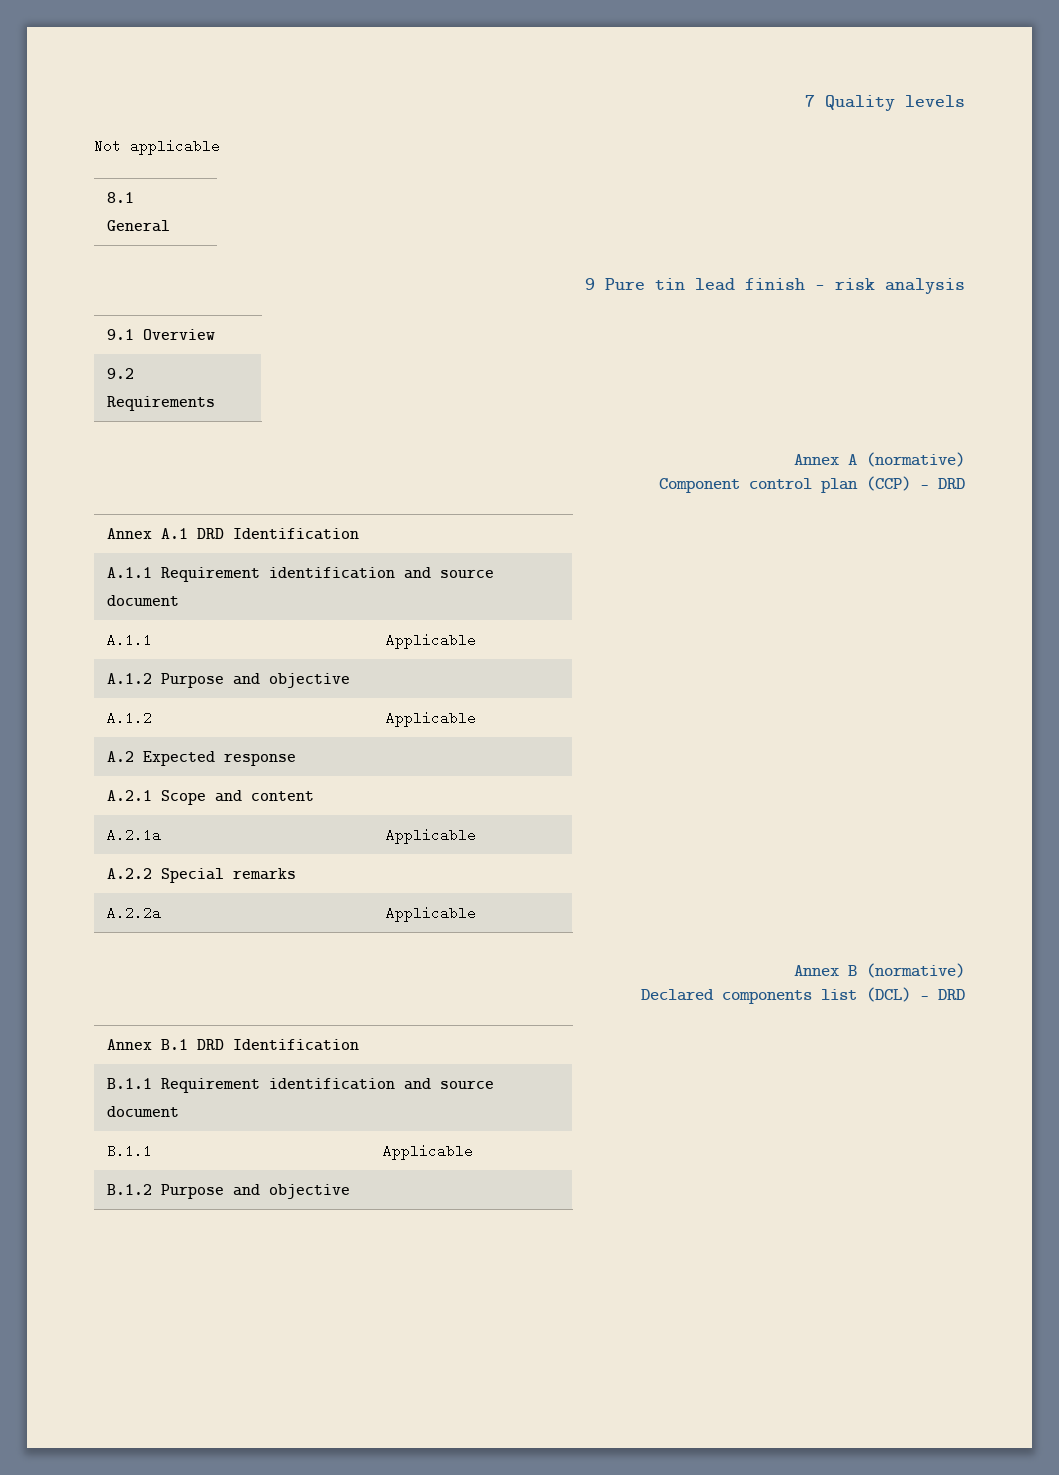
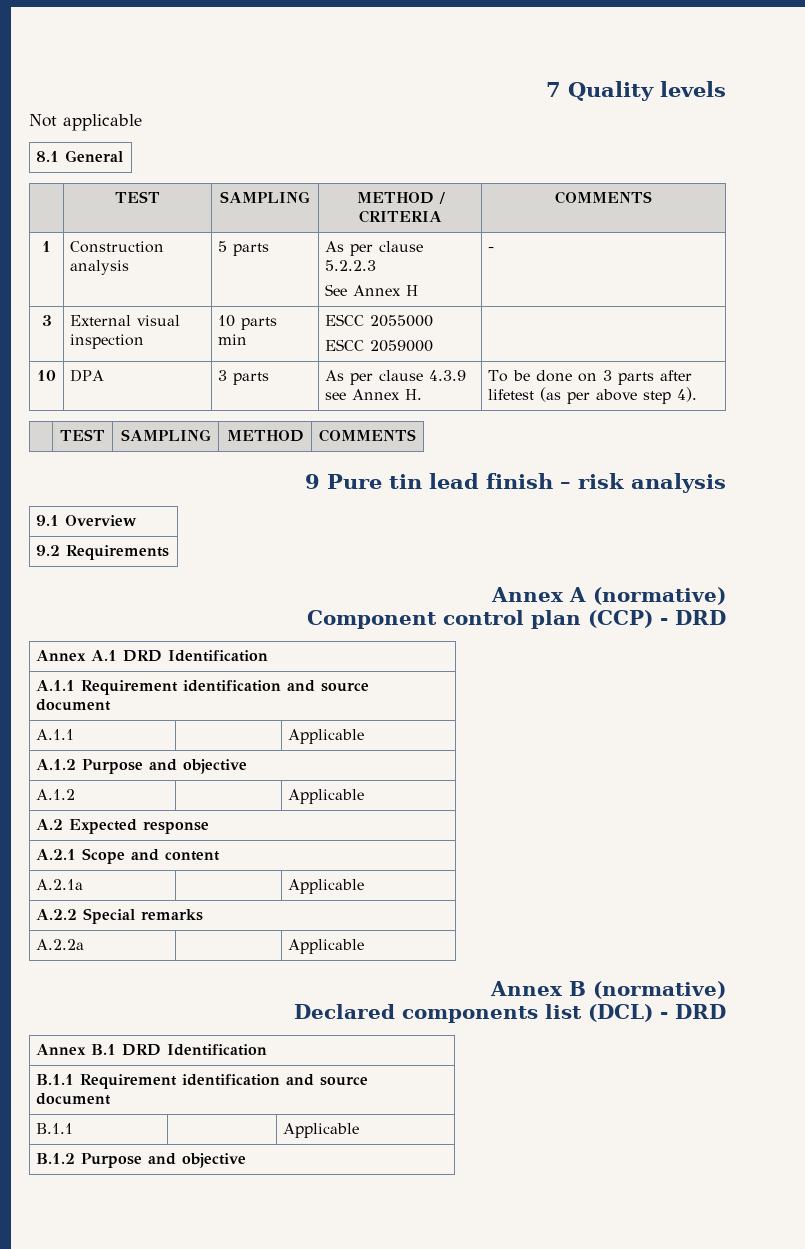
+ | TEST | SAMPLING | METHOD / CRITERIA | COMMENTS
+ 1 | Construction analysis | 5 parts | As per clause 5.2.2.3
+ See Annex H | -
+ 3 | External visual inspection | 10 parts min | ESCC 2055000
+ ESCC 2059000 |
+ 10 | DPA | 3 parts | As per clause 4.3.9 see Annex H. | To be done on 3 parts after lifetest (as per above step 4).
+ | TEST | SAMPLING | METHOD | COMMENTS

